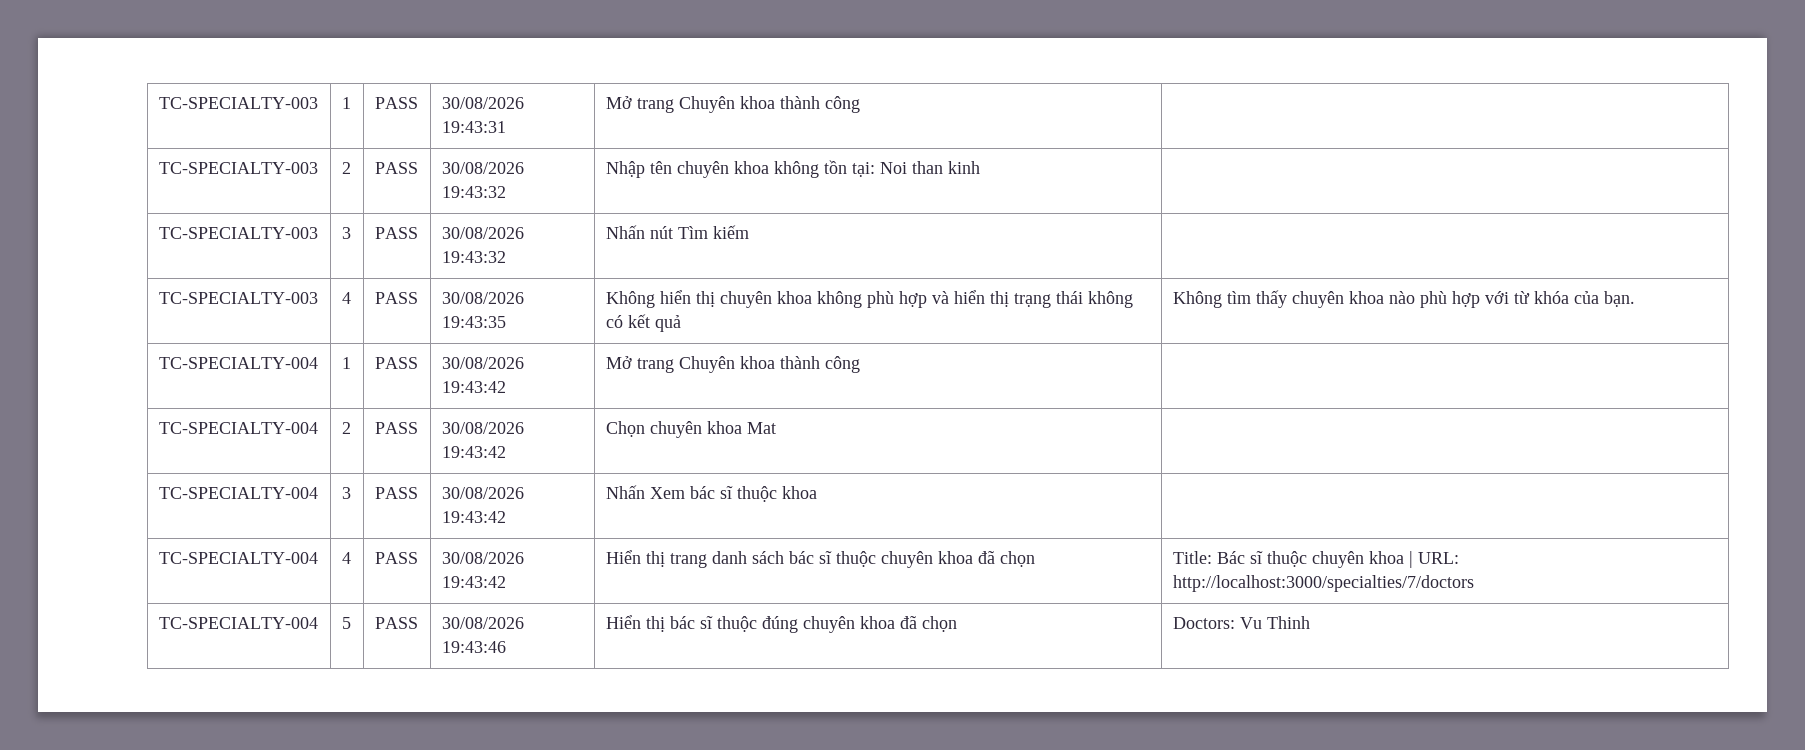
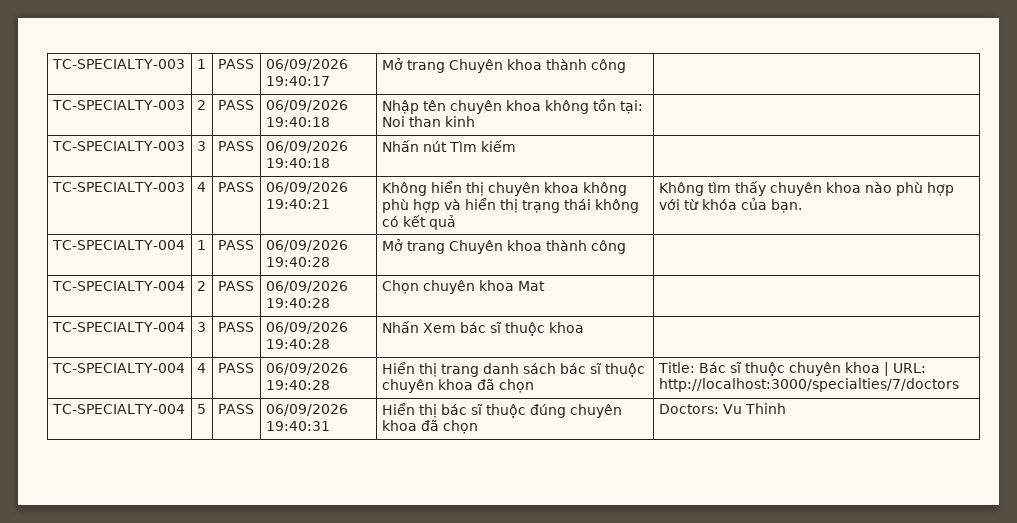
- TC-SPECIALTY-003 | 1 | PASS | 30/08/2026 19:43:31 | Mở trang Chuyên khoa thành công |
+ TC-SPECIALTY-003 | 1 | PASS | 06/09/2026 19:40:17 | Mở trang Chuyên khoa thành công |
- TC-SPECIALTY-003 | 2 | PASS | 30/08/2026 19:43:32 | Nhập tên chuyên khoa không tồn tại: Noi than kinh |
+ TC-SPECIALTY-003 | 2 | PASS | 06/09/2026 19:40:18 | Nhập tên chuyên khoa không tồn tại: Noi than kinh |
- TC-SPECIALTY-003 | 3 | PASS | 30/08/2026 19:43:32 | Nhấn nút Tìm kiếm |
+ TC-SPECIALTY-003 | 3 | PASS | 06/09/2026 19:40:18 | Nhấn nút Tìm kiếm |
- TC-SPECIALTY-003 | 4 | PASS | 30/08/2026 19:43:35 | Không hiển thị chuyên khoa không phù hợp và hiển thị trạng thái không có kết quả | Không tìm thấy chuyên khoa nào phù hợp với từ khóa của bạn.
+ TC-SPECIALTY-003 | 4 | PASS | 06/09/2026 19:40:21 | Không hiển thị chuyên khoa không phù hợp và hiển thị trạng thái không có kết quả | Không tìm thấy chuyên khoa nào phù hợp với từ khóa của bạn.
- TC-SPECIALTY-004 | 1 | PASS | 30/08/2026 19:43:42 | Mở trang Chuyên khoa thành công |
+ TC-SPECIALTY-004 | 1 | PASS | 06/09/2026 19:40:28 | Mở trang Chuyên khoa thành công |
- TC-SPECIALTY-004 | 2 | PASS | 30/08/2026 19:43:42 | Chọn chuyên khoa Mat |
+ TC-SPECIALTY-004 | 2 | PASS | 06/09/2026 19:40:28 | Chọn chuyên khoa Mat |
- TC-SPECIALTY-004 | 3 | PASS | 30/08/2026 19:43:42 | Nhấn Xem bác sĩ thuộc khoa |
+ TC-SPECIALTY-004 | 3 | PASS | 06/09/2026 19:40:28 | Nhấn Xem bác sĩ thuộc khoa |
- TC-SPECIALTY-004 | 4 | PASS | 30/08/2026 19:43:42 | Hiển thị trang danh sách bác sĩ thuộc chuyên khoa đã chọn | Title: Bác sĩ thuộc chuyên khoa | URL: http://localhost:3000/specialties/7/doctors
+ TC-SPECIALTY-004 | 4 | PASS | 06/09/2026 19:40:28 | Hiển thị trang danh sách bác sĩ thuộc chuyên khoa đã chọn | Title: Bác sĩ thuộc chuyên khoa | URL: http://localhost:3000/specialties/7/doctors
- TC-SPECIALTY-004 | 5 | PASS | 30/08/2026 19:43:46 | Hiển thị bác sĩ thuộc đúng chuyên khoa đã chọn | Doctors: Vu Thinh
+ TC-SPECIALTY-004 | 5 | PASS | 06/09/2026 19:40:31 | Hiển thị bác sĩ thuộc đúng chuyên khoa đã chọn | Doctors: Vu Thinh

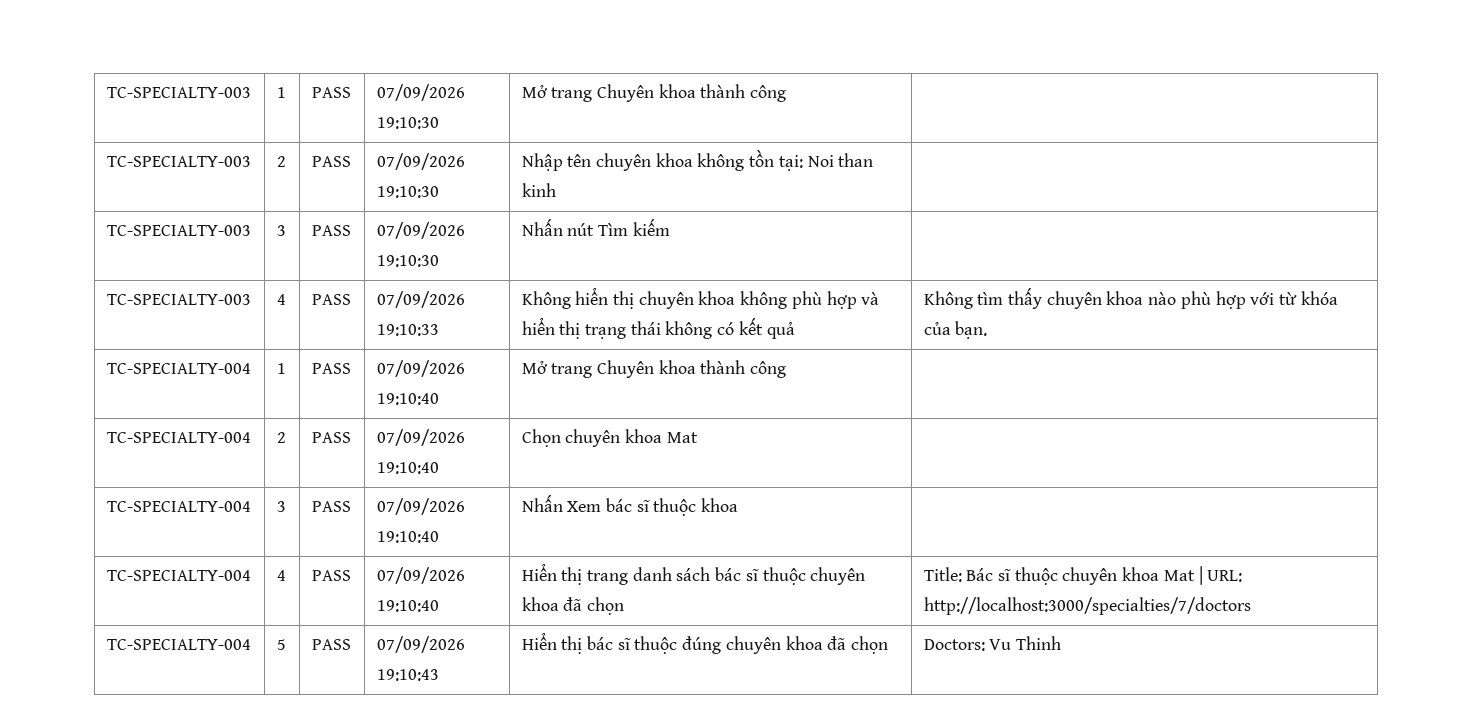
- TC-SPECIALTY-003 | 1 | PASS | 06/09/2026 19:40:17 | Mở trang Chuyên khoa thành công |
+ TC-SPECIALTY-003 | 1 | PASS | 07/09/2026 19:10:30 | Mở trang Chuyên khoa thành công |
- TC-SPECIALTY-003 | 2 | PASS | 06/09/2026 19:40:18 | Nhập tên chuyên khoa không tồn tại: Noi than kinh |
+ TC-SPECIALTY-003 | 2 | PASS | 07/09/2026 19:10:30 | Nhập tên chuyên khoa không tồn tại: Noi than kinh |
- TC-SPECIALTY-003 | 3 | PASS | 06/09/2026 19:40:18 | Nhấn nút Tìm kiếm |
+ TC-SPECIALTY-003 | 3 | PASS | 07/09/2026 19:10:30 | Nhấn nút Tìm kiếm |
- TC-SPECIALTY-003 | 4 | PASS | 06/09/2026 19:40:21 | Không hiển thị chuyên khoa không phù hợp và hiển thị trạng thái không có kết quả | Không tìm thấy chuyên khoa nào phù hợp với từ khóa của bạn.
+ TC-SPECIALTY-003 | 4 | PASS | 07/09/2026 19:10:33 | Không hiển thị chuyên khoa không phù hợp và hiển thị trạng thái không có kết quả | Không tìm thấy chuyên khoa nào phù hợp với từ khóa của bạn.
- TC-SPECIALTY-004 | 1 | PASS | 06/09/2026 19:40:28 | Mở trang Chuyên khoa thành công |
+ TC-SPECIALTY-004 | 1 | PASS | 07/09/2026 19:10:40 | Mở trang Chuyên khoa thành công |
- TC-SPECIALTY-004 | 2 | PASS | 06/09/2026 19:40:28 | Chọn chuyên khoa Mat |
+ TC-SPECIALTY-004 | 2 | PASS | 07/09/2026 19:10:40 | Chọn chuyên khoa Mat |
- TC-SPECIALTY-004 | 3 | PASS | 06/09/2026 19:40:28 | Nhấn Xem bác sĩ thuộc khoa |
+ TC-SPECIALTY-004 | 3 | PASS | 07/09/2026 19:10:40 | Nhấn Xem bác sĩ thuộc khoa |
- TC-SPECIALTY-004 | 4 | PASS | 06/09/2026 19:40:28 | Hiển thị trang danh sách bác sĩ thuộc chuyên khoa đã chọn | Title: Bác sĩ thuộc chuyên khoa | URL: http://localhost:3000/specialties/7/doctors
+ TC-SPECIALTY-004 | 4 | PASS | 07/09/2026 19:10:40 | Hiển thị trang danh sách bác sĩ thuộc chuyên khoa đã chọn | Title: Bác sĩ thuộc chuyên khoa Mat | URL: http://localhost:3000/specialties/7/doctors
- TC-SPECIALTY-004 | 5 | PASS | 06/09/2026 19:40:31 | Hiển thị bác sĩ thuộc đúng chuyên khoa đã chọn | Doctors: Vu Thinh
+ TC-SPECIALTY-004 | 5 | PASS | 07/09/2026 19:10:43 | Hiển thị bác sĩ thuộc đúng chuyên khoa đã chọn | Doctors: Vu Thinh

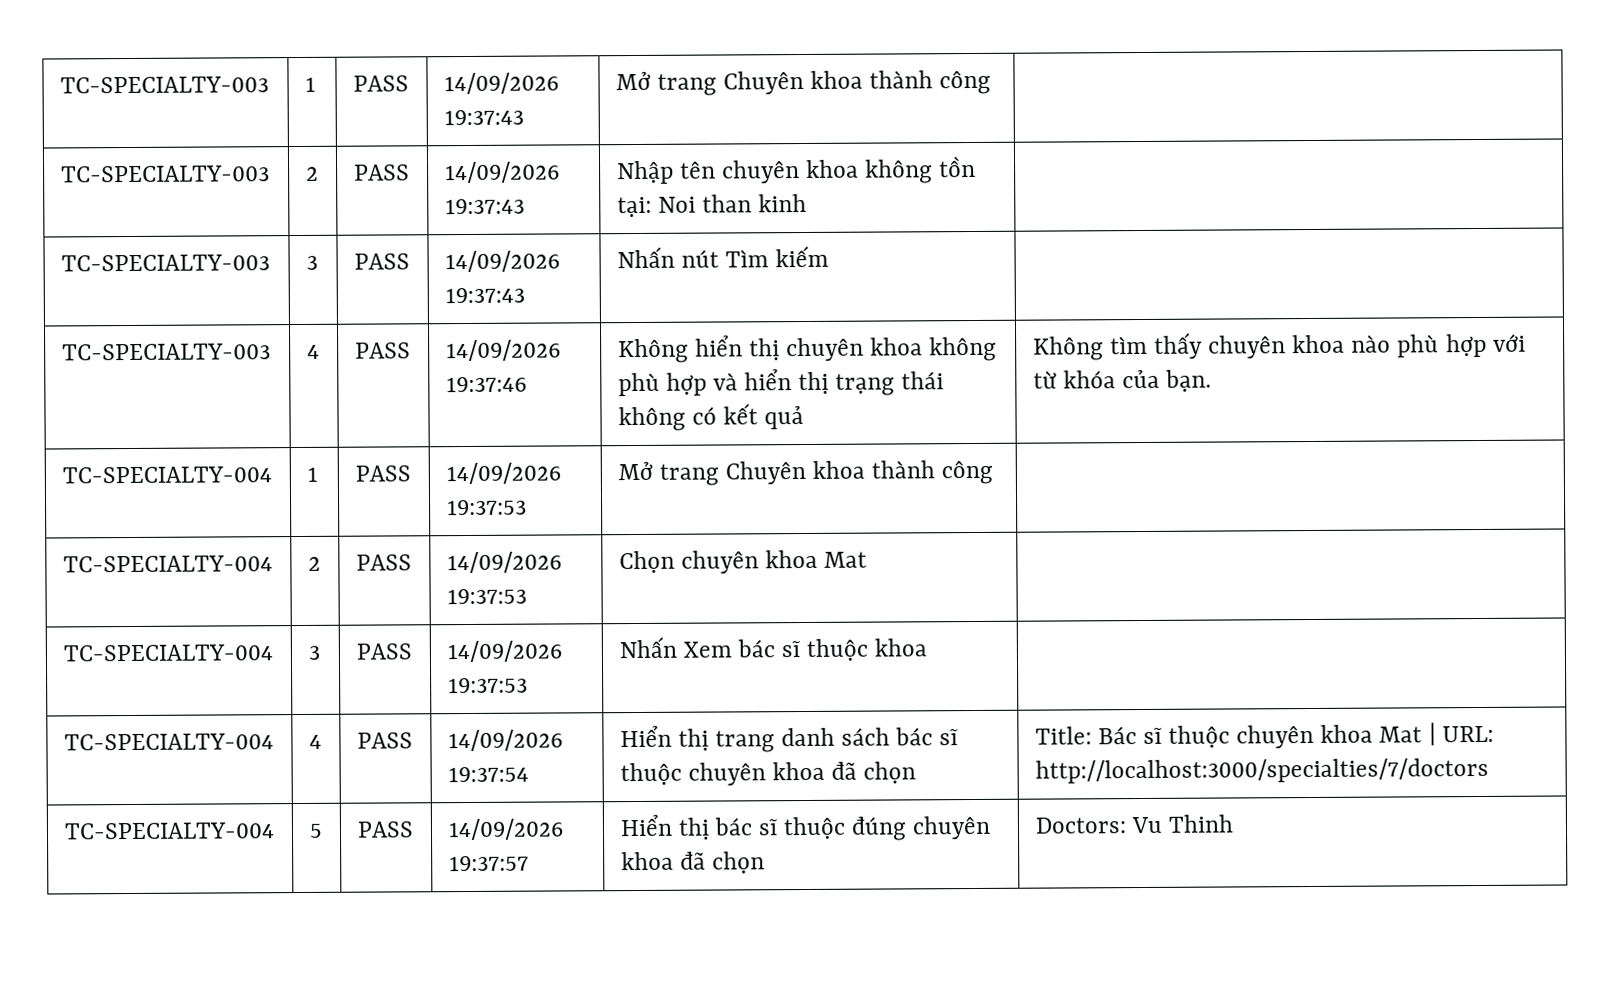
- TC-SPECIALTY-003 | 1 | PASS | 07/09/2026 19:10:30 | Mở trang Chuyên khoa thành công |
+ TC-SPECIALTY-003 | 1 | PASS | 14/09/2026 19:37:43 | Mở trang Chuyên khoa thành công |
- TC-SPECIALTY-003 | 2 | PASS | 07/09/2026 19:10:30 | Nhập tên chuyên khoa không tồn tại: Noi than kinh |
+ TC-SPECIALTY-003 | 2 | PASS | 14/09/2026 19:37:43 | Nhập tên chuyên khoa không tồn tại: Noi than kinh |
- TC-SPECIALTY-003 | 3 | PASS | 07/09/2026 19:10:30 | Nhấn nút Tìm kiếm |
+ TC-SPECIALTY-003 | 3 | PASS | 14/09/2026 19:37:43 | Nhấn nút Tìm kiếm |
- TC-SPECIALTY-003 | 4 | PASS | 07/09/2026 19:10:33 | Không hiển thị chuyên khoa không phù hợp và hiển thị trạng thái không có kết quả | Không tìm thấy chuyên khoa nào phù hợp với từ khóa của bạn.
+ TC-SPECIALTY-003 | 4 | PASS | 14/09/2026 19:37:46 | Không hiển thị chuyên khoa không phù hợp và hiển thị trạng thái không có kết quả | Không tìm thấy chuyên khoa nào phù hợp với từ khóa của bạn.
- TC-SPECIALTY-004 | 1 | PASS | 07/09/2026 19:10:40 | Mở trang Chuyên khoa thành công |
+ TC-SPECIALTY-004 | 1 | PASS | 14/09/2026 19:37:53 | Mở trang Chuyên khoa thành công |
- TC-SPECIALTY-004 | 2 | PASS | 07/09/2026 19:10:40 | Chọn chuyên khoa Mat |
+ TC-SPECIALTY-004 | 2 | PASS | 14/09/2026 19:37:53 | Chọn chuyên khoa Mat |
- TC-SPECIALTY-004 | 3 | PASS | 07/09/2026 19:10:40 | Nhấn Xem bác sĩ thuộc khoa |
+ TC-SPECIALTY-004 | 3 | PASS | 14/09/2026 19:37:53 | Nhấn Xem bác sĩ thuộc khoa |
- TC-SPECIALTY-004 | 4 | PASS | 07/09/2026 19:10:40 | Hiển thị trang danh sách bác sĩ thuộc chuyên khoa đã chọn | Title: Bác sĩ thuộc chuyên khoa Mat | URL: http://localhost:3000/specialties/7/doctors
+ TC-SPECIALTY-004 | 4 | PASS | 14/09/2026 19:37:54 | Hiển thị trang danh sách bác sĩ thuộc chuyên khoa đã chọn | Title: Bác sĩ thuộc chuyên khoa Mat | URL: http://localhost:3000/specialties/7/doctors
- TC-SPECIALTY-004 | 5 | PASS | 07/09/2026 19:10:43 | Hiển thị bác sĩ thuộc đúng chuyên khoa đã chọn | Doctors: Vu Thinh
+ TC-SPECIALTY-004 | 5 | PASS | 14/09/2026 19:37:57 | Hiển thị bác sĩ thuộc đúng chuyên khoa đã chọn | Doctors: Vu Thinh

